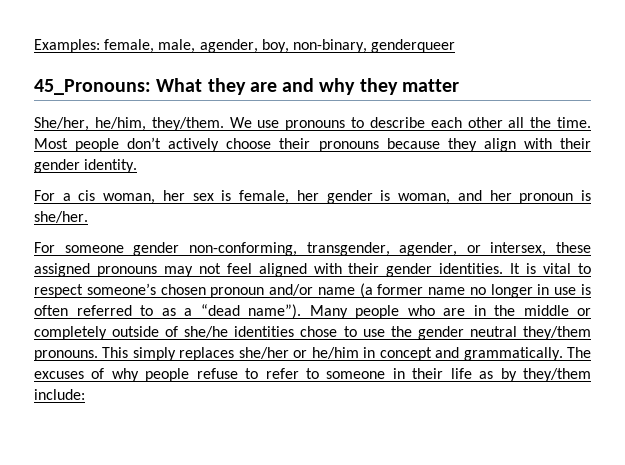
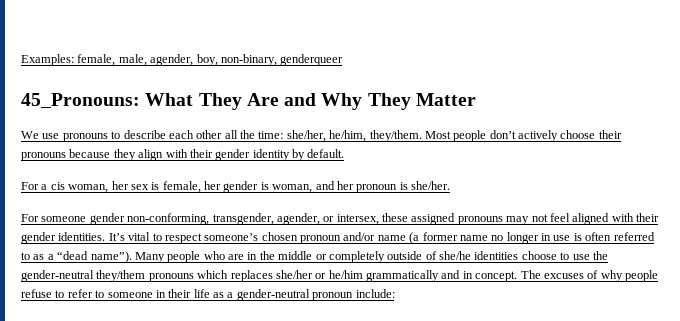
- 45_Pronouns: What they are and why they matter
- She/her, he/him, they/them. We use pronouns to describe each other all the time.
+ 45_Pronouns: What They Are and Why They Matter
+ We use pronouns to describe each other all the time: she/her, he/him, they/them.
- Most people don’t actively choose their pronouns because they align with their gender identity.
+ Most people don’t actively choose their pronouns because they align with their gender identity by default.
- It is vital to respect someone’s chosen pronoun and/or name (a former name no longer in use is often referred to as a “dead name”).
+ It’s vital to respect someone’s chosen pronoun and/or name (a former name no longer in use is often referred to as a “dead name”).
- Many people who are in the middle or completely outside of she/he identities chose to use the gender neutral they/them pronouns. This simply replaces she/her or he/him in concept and grammatically.
+ Many people who are in the middle or completely outside of she/he identities choose to use the gender-neutral they/them pronouns which replaces she/her or he/him grammatically and in concept.
- The excuses of why people refuse to refer to someone in their life as by they/them include:
+ The excuses of why people refuse to refer to someone in their life as a gender-neutral pronoun include:

